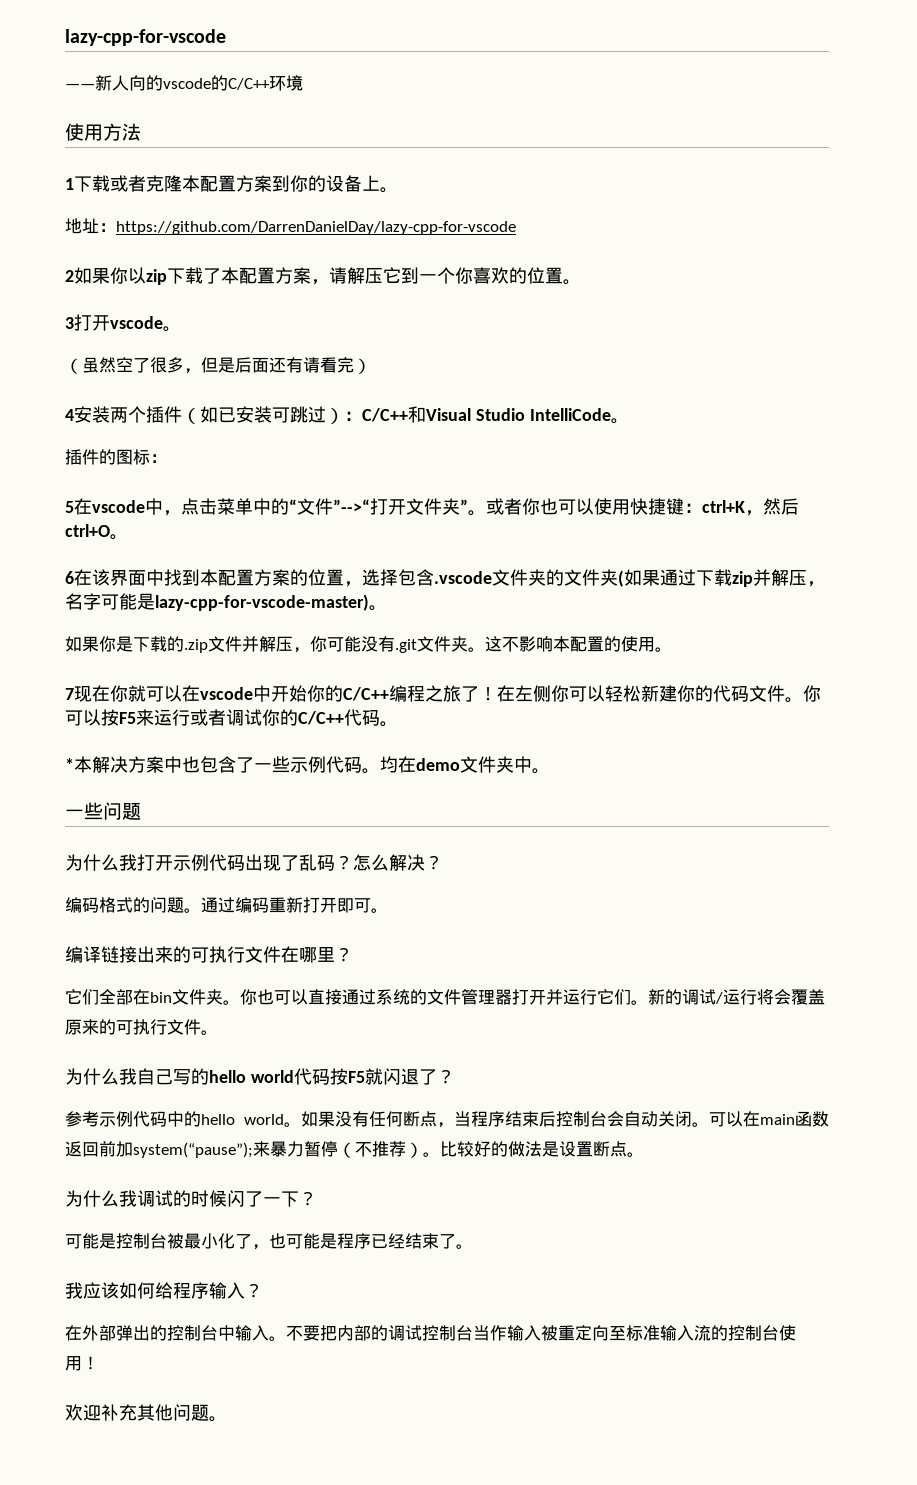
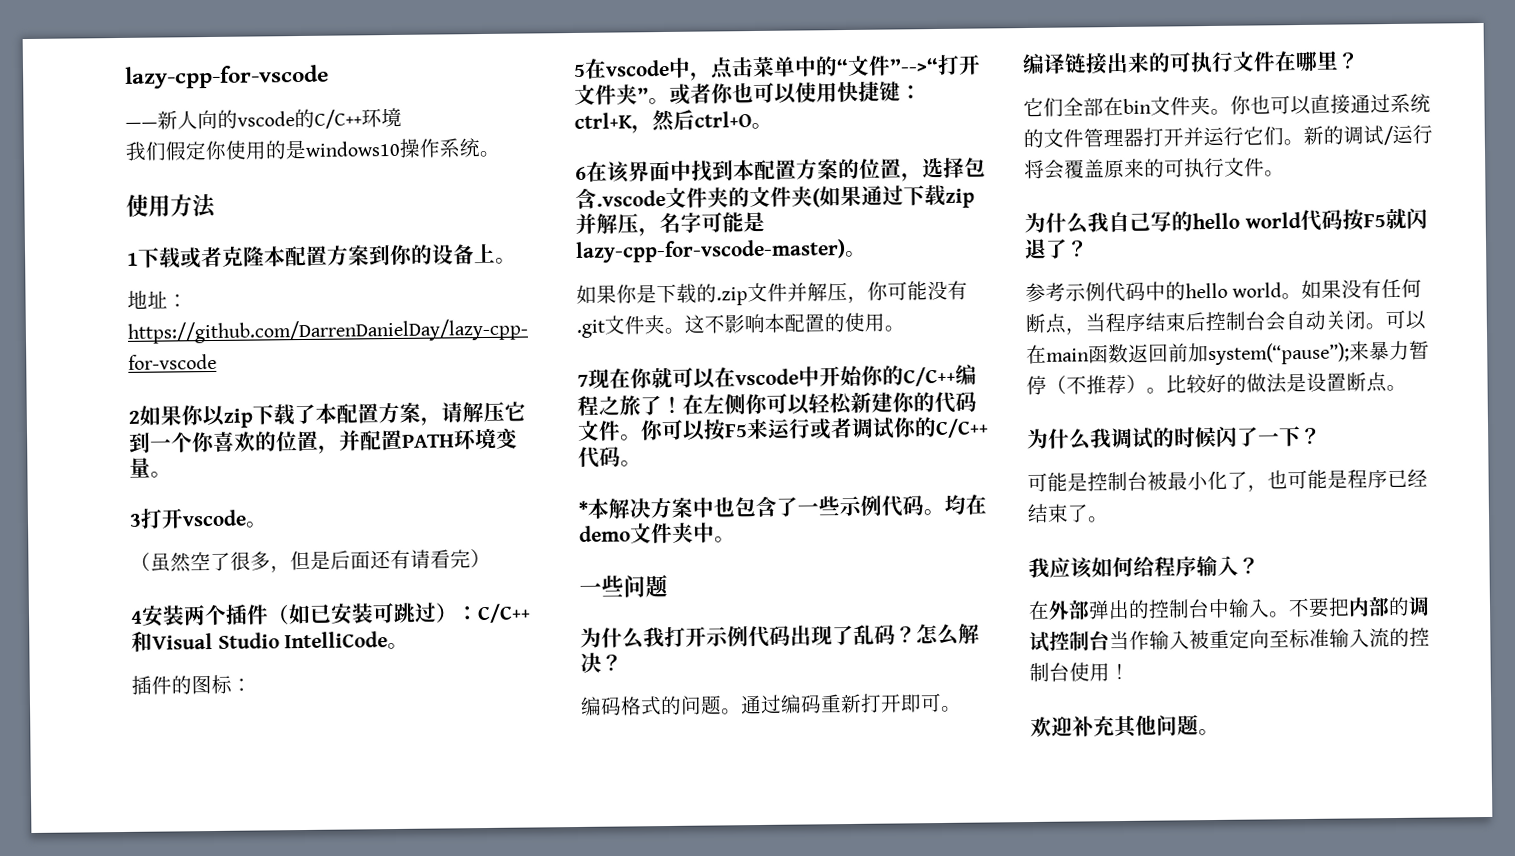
+ 我们假定你使用的是windows10操作系统。
- 2如果你以zip下载了本配置方案，请解压它到一个你喜欢的位置。
+ 2如果你以zip下载了本配置方案，请解压它到一个你喜欢的位置，并配置PATH环境变量。

